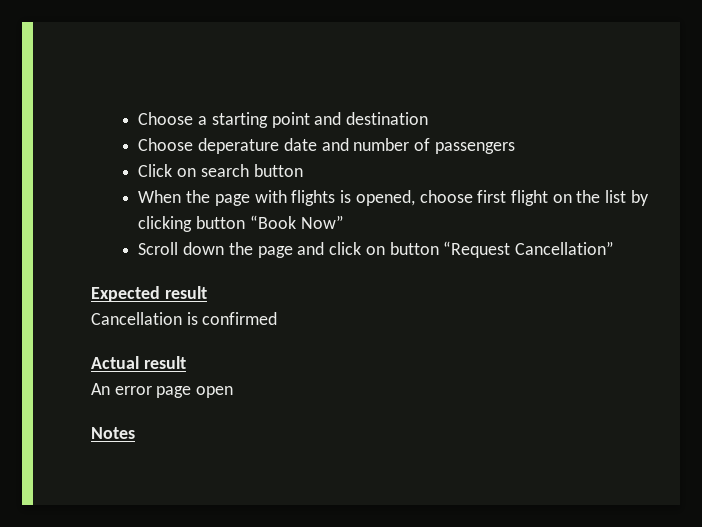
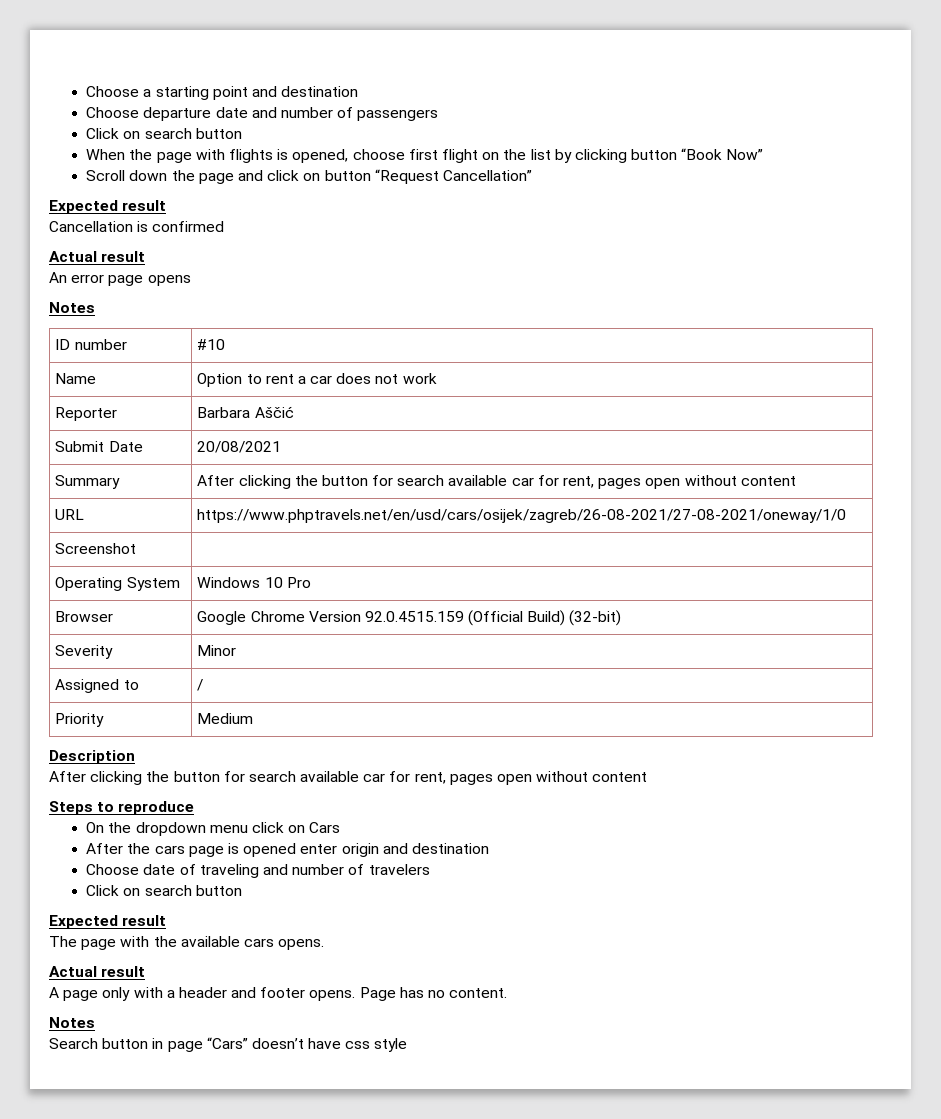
- Choose deperature date and number of passengers
+ Choose departure date and number of passengers
- An error page open
+ An error page opens
  Notes
+ ID number | #10
+ Name | Option to rent a car does not work
+ Reporter | Barbara Aščić
+ Submit Date | 20/08/2021
+ Summary | After clicking the button for search available car for rent, pages open without content
+ URL | https://www.phptravels.net/en/usd/cars/osijek/zagreb/26-08-2021/27-08-2021/oneway/1/0
+ Screenshot |
+ Operating System | Windows 10 Pro
+ Browser | Google Chrome Version 92.0.4515.159 (Official Build) (32-bit)
+ Severity | Minor
+ Assigned to | /
+ Priority | Medium
+ Description
+ After clicking the button for search available car for rent, pages open without content
+ Steps to reproduce
+ On the dropdown menu click on Cars
+ After the cars page is opened enter origin and destination
+ Choose date of traveling and number of travelers
+ Click on search button
+ Expected result
+ The page with the available cars opens.
+ Actual result
+ A page only with a header and footer opens. Page has no content.
+ Notes
+ Search button in page “Cars” doesn’t have css style

